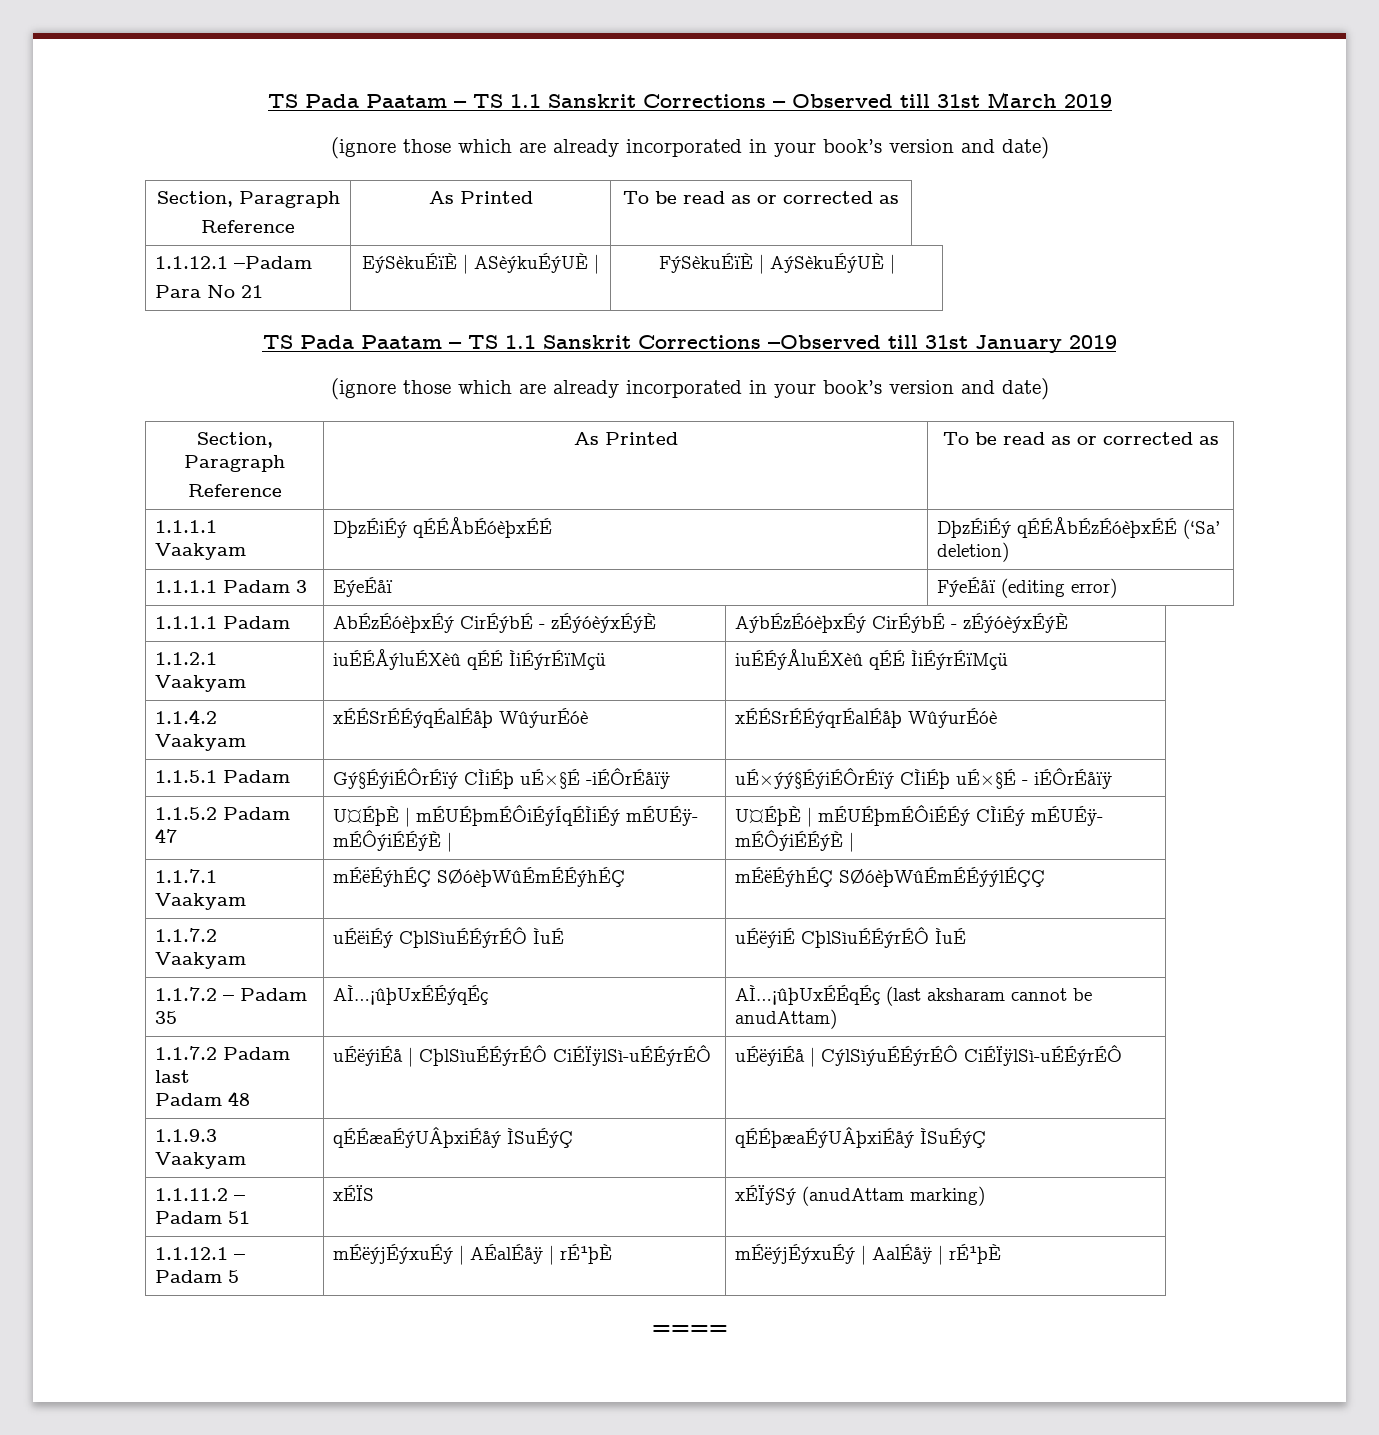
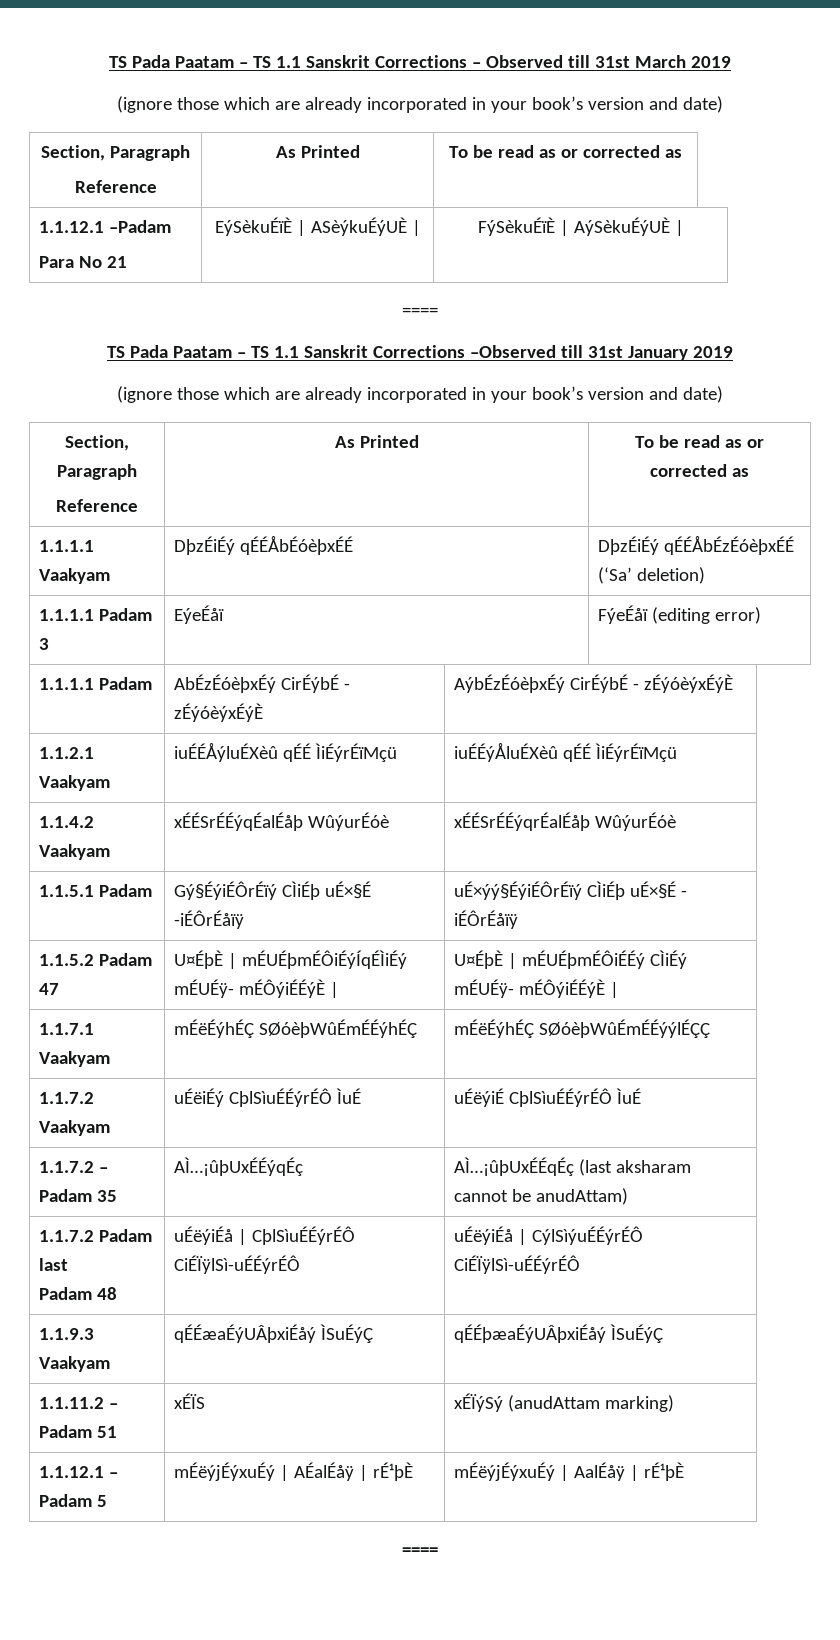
  1.1.12.1 –Padam
  Para No 21 | EýSèkuÉïÈ | ASèýkuÉýUÈ | | FýSèkuÉïÈ | AýSèkuÉýUÈ |
+ ====

